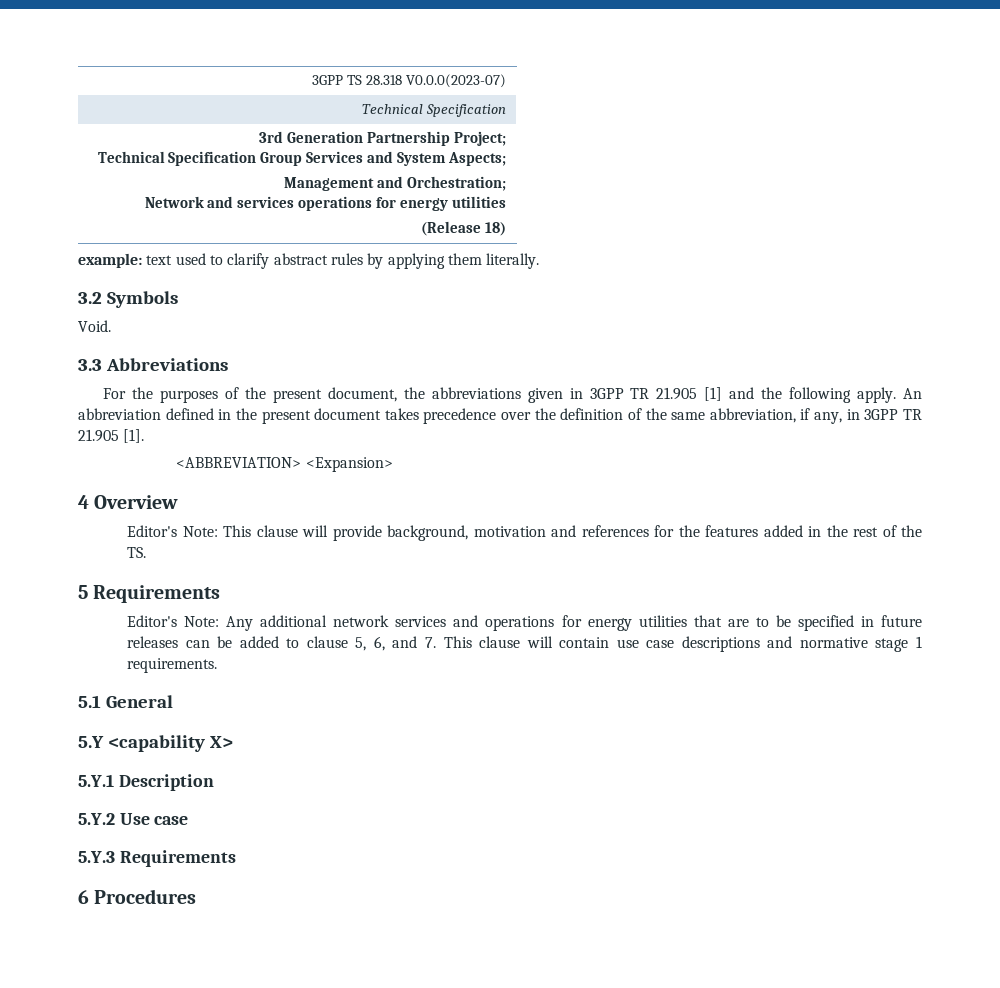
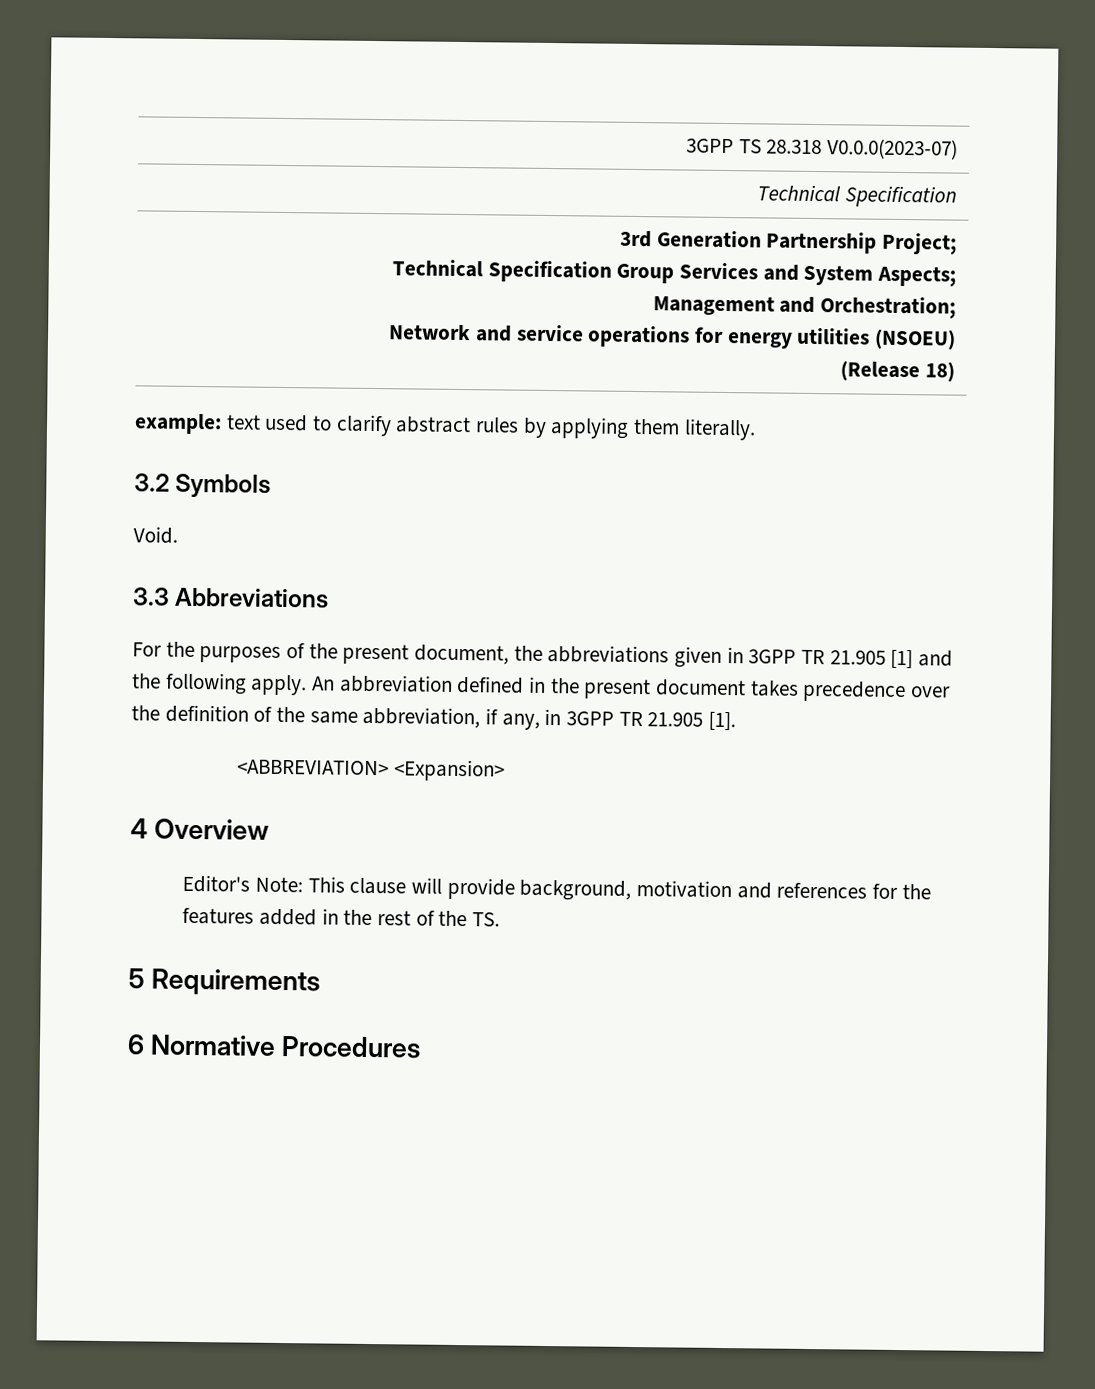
  3rd Generation Partnership Project;
  Technical Specification Group Services and System Aspects;
  Management and Orchestration;
- Network and services operations for energy utilities
+ Network and service operations for energy utilities (NSOEU)
- Editor's Note: Any additional network services and operations for energy utilities that are to be specified in future releases can be added to clause 5, 6, and 7. This clause will contain use case descriptions and normative stage 1 requirements.
- 5.1 General
- 5.Y <capability X>
- 5.Y.1 Description
- 5.Y.2 Use case
- 5.Y.3 Requirements
- 6 Procedures
+ 6 Normative Procedures

